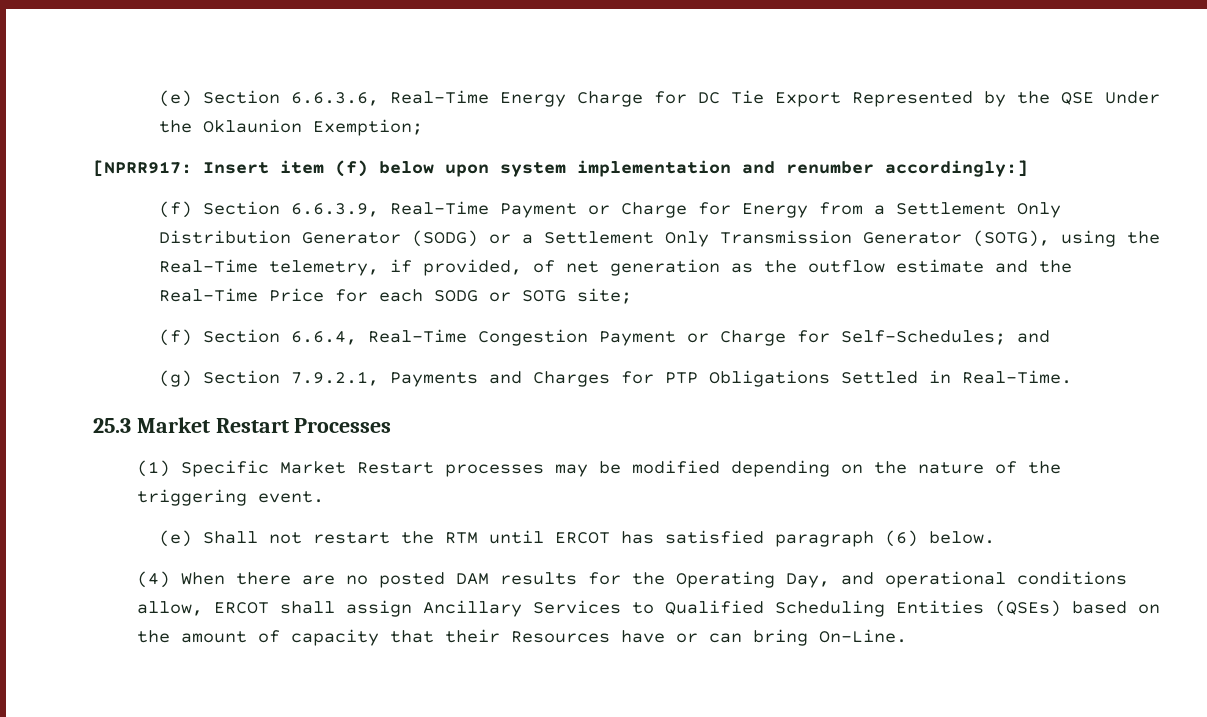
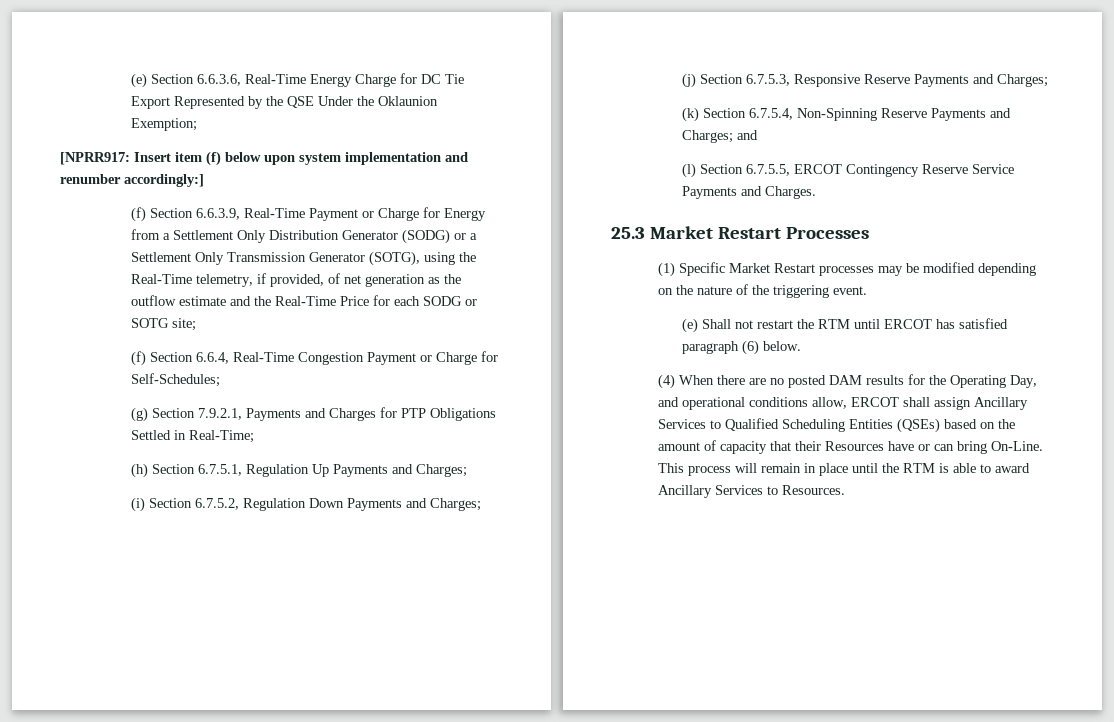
- (f) Section 6.6.4, Real-Time Congestion Payment or Charge for Self-Schedules; and
+ (f) Section 6.6.4, Real-Time Congestion Payment or Charge for Self-Schedules;
- (g) Section 7.9.2.1, Payments and Charges for PTP Obligations Settled in Real-Time.
+ (g) Section 7.9.2.1, Payments and Charges for PTP Obligations Settled in Real-Time;
+ (h) Section 6.7.5.1, Regulation Up Payments and Charges;
+ (i) Section 6.7.5.2, Regulation Down Payments and Charges;
+ (j) Section 6.7.5.3, Responsive Reserve Payments and Charges;
+ (k) Section 6.7.5.4, Non-Spinning Reserve Payments and Charges; and
+ (l) Section 6.7.5.5, ERCOT Contingency Reserve Service Payments and Charges.
+ This process will remain in place until the RTM is able to award Ancillary Services to Resources.

